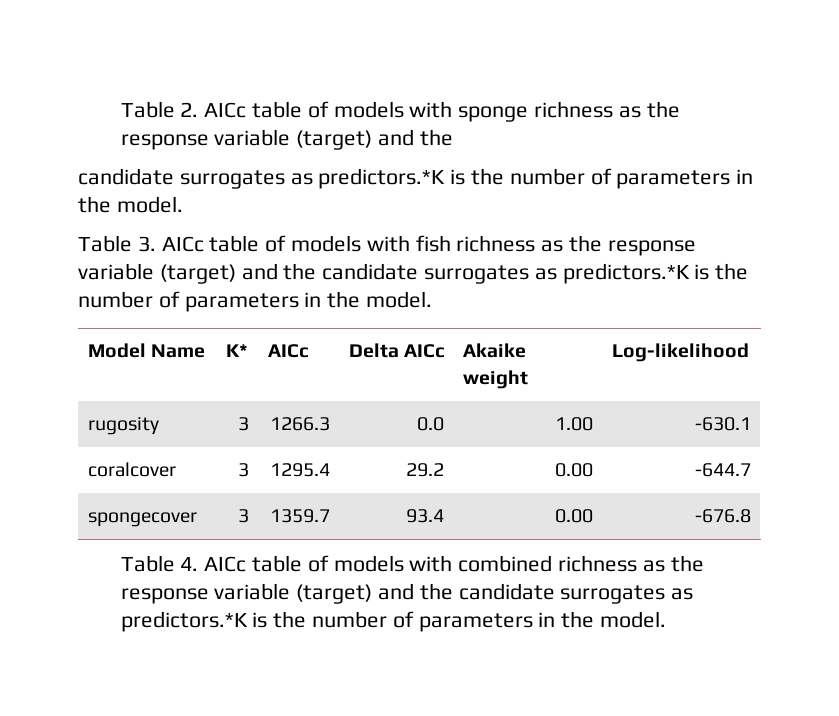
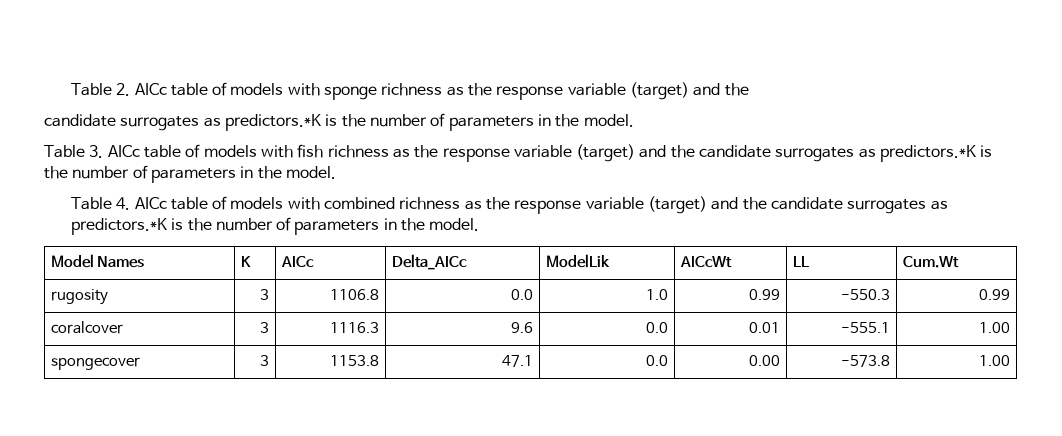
- Model Name | K* | AICc | Delta AICc | Akaike weight | Log-likelihood
- rugosity | 3 | 1266.3 | 0.0 | 1.00 | -630.1
- coralcover | 3 | 1295.4 | 29.2 | 0.00 | -644.7
- spongecover | 3 | 1359.7 | 93.4 | 0.00 | -676.8
+ Model Names | K | AICc | Delta_AICc | ModelLik | AICcWt | LL | Cum.Wt
+ rugosity | 3 | 1106.8 | 0.0 | 1.0 | 0.99 | -550.3 | 0.99
+ coralcover | 3 | 1116.3 | 9.6 | 0.0 | 0.01 | -555.1 | 1.00
+ spongecover | 3 | 1153.8 | 47.1 | 0.0 | 0.00 | -573.8 | 1.00

